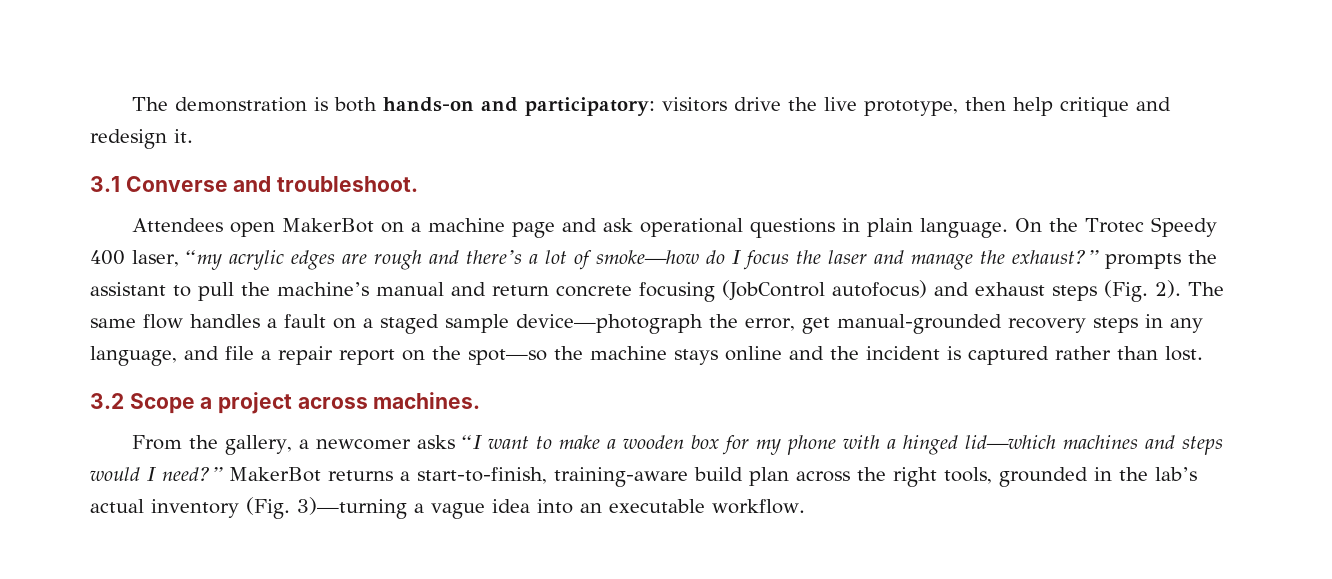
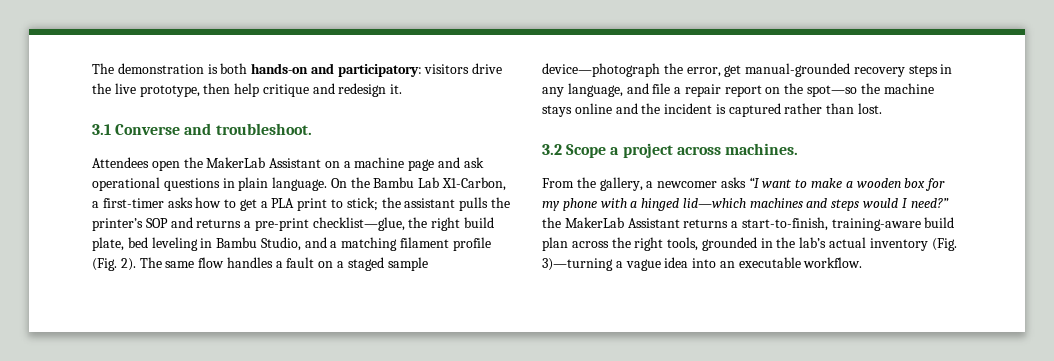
- Attendees open MakerBot on a machine page and ask operational questions in plain language.
+ Attendees open the MakerLab Assistant on a machine page and ask operational questions in plain language.
- On the Trotec Speedy 400 laser, “my acrylic edges are rough and there’s a lot of smoke—how do I focus the laser and manage the exhaust?” prompts the assistant to pull the machine’s manual and return concrete focusing (JobControl autofocus) and exhaust steps (Fig. 2).
+ On the Bambu Lab X1-Carbon, a first-timer asks how to get a PLA print to stick; the assistant pulls the printer’s SOP and returns a pre-print checklist—glue, the right build plate, bed leveling in Bambu Studio, and a matching filament profile (Fig. 2).
- From the gallery, a newcomer asks “I want to make a wooden box for my phone with a hinged lid—which machines and steps would I need?” MakerBot returns a start-to-finish, training-aware build plan across the right tools, grounded in the lab’s actual inventory (Fig. 3)—turning a vague idea into an executable workflow.
+ From the gallery, a newcomer asks “I want to make a wooden box for my phone with a hinged lid—which machines and steps would I need?” the MakerLab Assistant returns a start-to-finish, training-aware build plan across the right tools, grounded in the lab’s actual inventory (Fig. 3)—turning a vague idea into an executable workflow.

